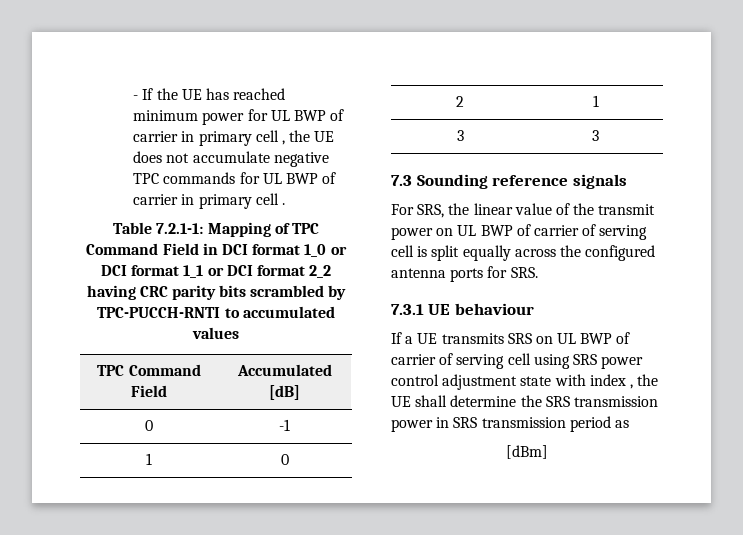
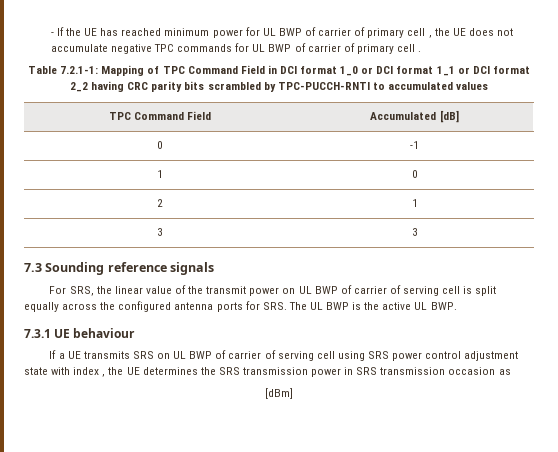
- - If the UE has reached minimum power for UL BWP of carrier in primary cell , the UE does not accumulate negative TPC commands for UL BWP of carrier in primary cell .
+ - If the UE has reached minimum power for UL BWP of carrier of primary cell , the UE does not accumulate negative TPC commands for UL BWP of carrier of primary cell .
- For SRS, the linear value of the transmit power on UL BWP of carrier of serving cell is split equally across the configured antenna ports for SRS.
+ For SRS, the linear value of the transmit power on UL BWP of carrier of serving cell is split equally across the configured antenna ports for SRS. The UL BWP is the active UL BWP.
- If a UE transmits SRS on UL BWP of carrier of serving cell using SRS power control adjustment state with index , the UE shall determine the SRS transmission power in SRS transmission period as
+ If a UE transmits SRS on UL BWP of carrier of serving cell using SRS power control adjustment state with index , the UE determines the SRS transmission power in SRS transmission occasion as

